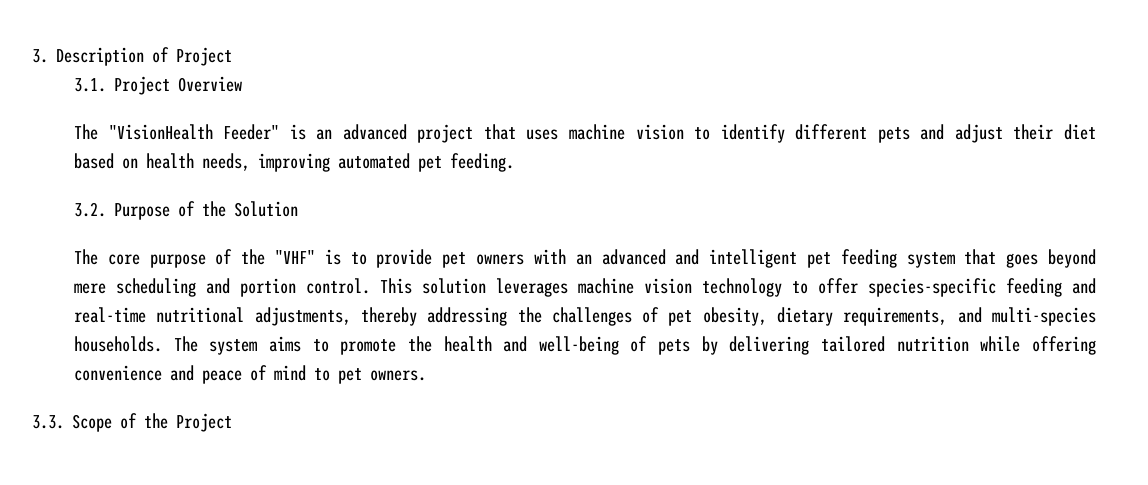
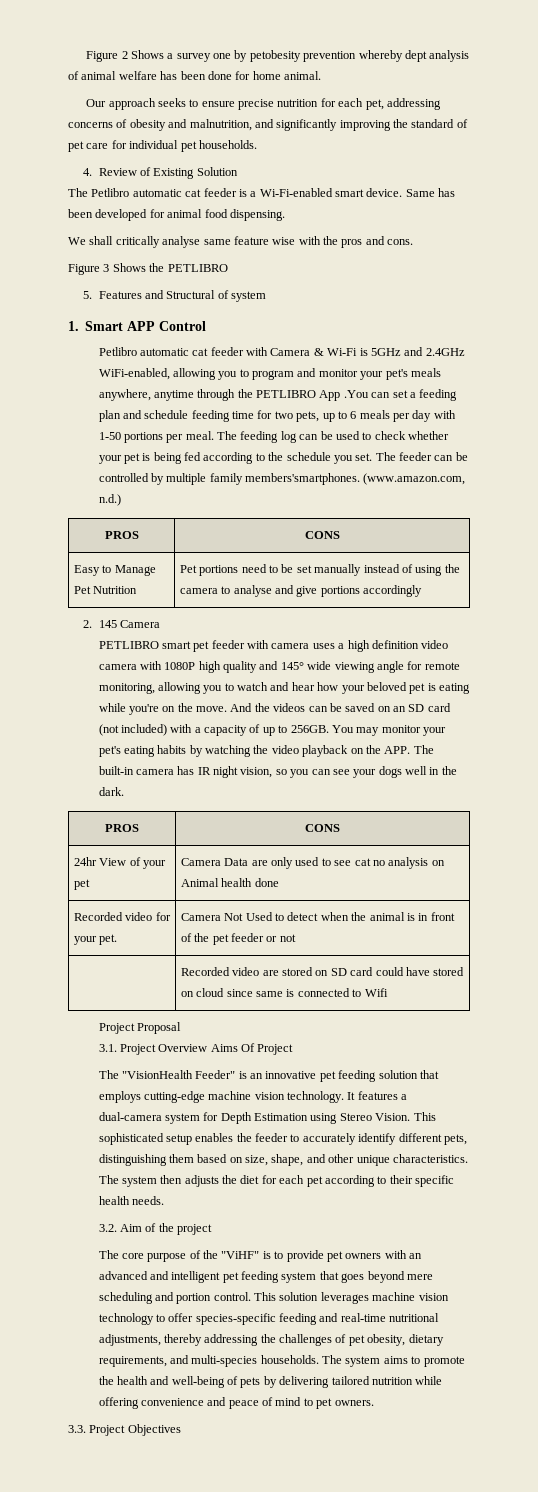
- 3. Description of Project
+ Figure 2 Shows a survey one by petobesity prevention whereby dept analysis of animal welfare has been done for home animal.
+ Our approach seeks to ensure precise nutrition for each pet, addressing concerns of obesity and malnutrition, and significantly improving the standard of pet care for individual pet households.
+ 4. Review of Existing Solution
+ The Petlibro automatic cat feeder is a Wi-Fi-enabled smart device. Same has been developed for animal food dispensing.
+ We shall critically analyse same feature wise with the pros and cons.
+ Figure 3 Shows the PETLIBRO
+ 5. Features and Structural of system
+ 1. Smart APP Control
+ Petlibro automatic cat feeder with Camera & Wi-Fi is 5GHz and 2.4GHz WiFi-enabled, allowing you to program and monitor your pet's meals anywhere, anytime through the PETLIBRO App .You can set a feeding plan and schedule feeding time for two pets, up to 6 meals per day with 1-50 portions per meal. The feeding log can be used to check whether your pet is being fed according to the schedule you set. The feeder can be controlled by multiple family members'smartphones. (www.amazon.com, n.d.)
+ PROS | CONS
+ Easy to Manage Pet Nutrition | Pet portions need to be set manually instead of using the camera to analyse and give portions accordingly
+ 2. 145 Camera
+ PETLIBRO smart pet feeder with camera uses a high definition video camera with 1080P high quality and 145° wide viewing angle for remote monitoring, allowing you to watch and hear how your beloved pet is eating while you're on the move. And the videos can be saved on an SD card (not included) with a capacity of up to 256GB. You may monitor your pet's eating habits by watching the video playback on the APP. The built-in camera has IR night vision, so you can see your dogs well in the dark.
+ PROS | CONS
+ 24hr View of your pet | Camera Data are only used to see cat no analysis on Animal health done
+ Recorded video for your pet. | Camera Not Used to detect when the animal is in front of the pet feeder or not
+ | Recorded video are stored on SD card could have stored on cloud since same is connected to Wifi
+ Project Proposal
- 3.1. Project Overview
+ 3.1. Project Overview Aims Of Project
- The "VisionHealth Feeder" is an advanced project that uses machine vision to identify different pets and adjust their diet based on health needs, improving automated pet feeding.
+ The "VisionHealth Feeder" is an innovative pet feeding solution that employs cutting-edge machine vision technology. It features a dual-camera system for Depth Estimation using Stereo Vision. This sophisticated setup enables the feeder to accurately identify different pets, distinguishing them based on size, shape, and other unique characteristics. The system then adjusts the diet for each pet according to their specific health needs.
- 3.2. Purpose of the Solution
+ 3.2. Aim of the project
- The core purpose of the "VHF" is to provide pet owners with an advanced and intelligent pet feeding system that goes beyond mere scheduling and portion control.
+ The core purpose of the "ViHF" is to provide pet owners with an advanced and intelligent pet feeding system that goes beyond mere scheduling and portion control.
- 3.3. Scope of the Project
+ 3.3. Project Objectives

